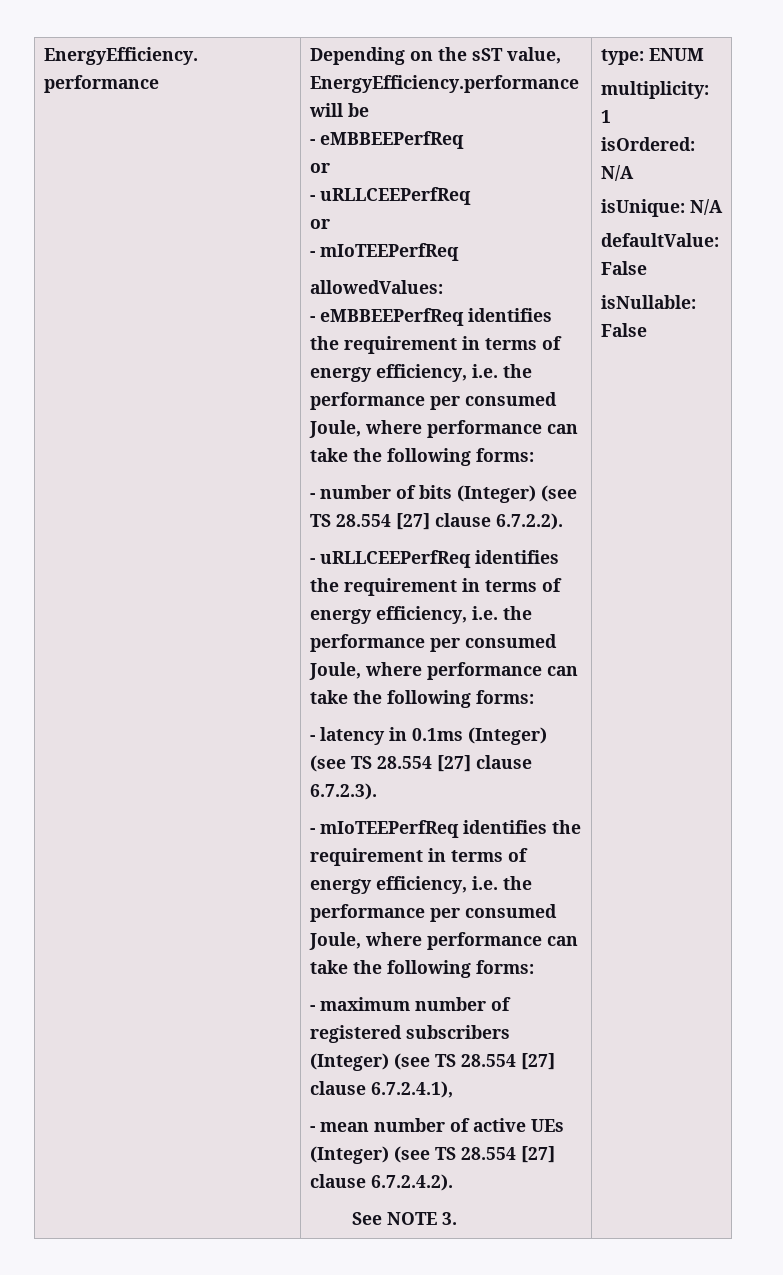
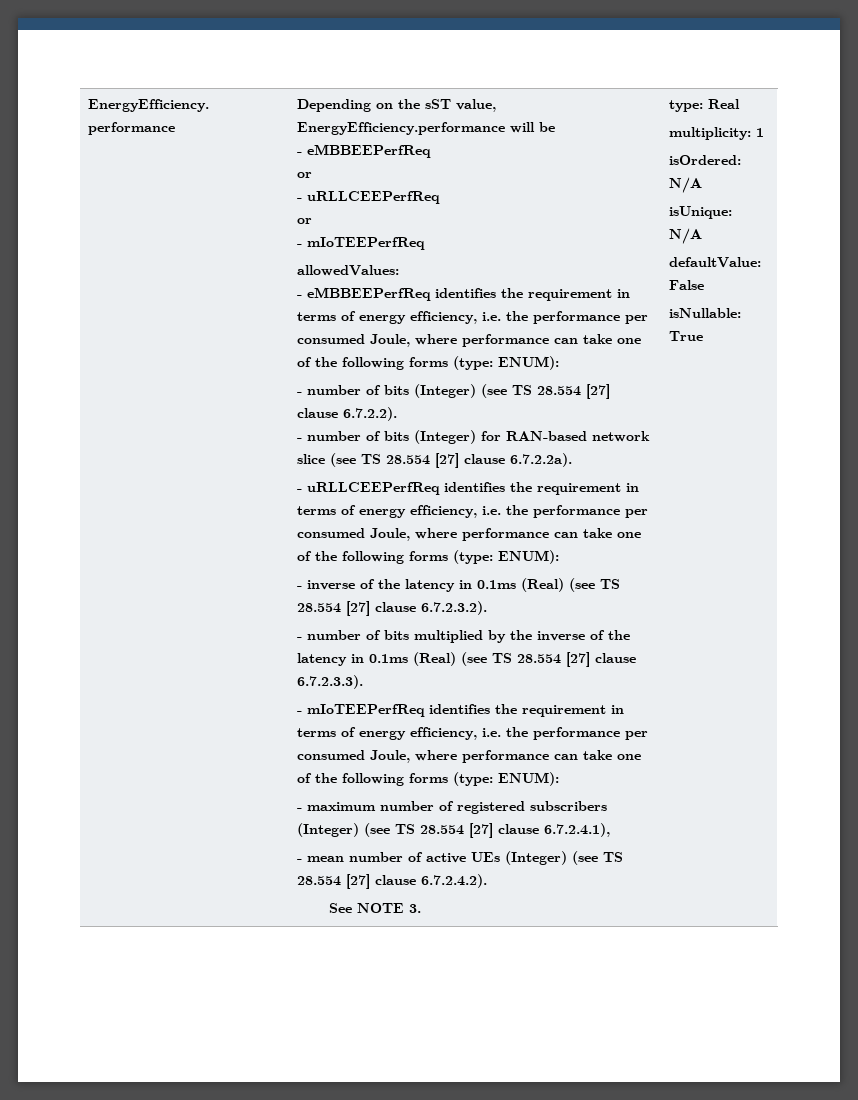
- - eMBBEEPerfReq identifies the requirement in terms of energy efficiency, i.e. the performance per consumed Joule, where performance can take the following forms:
+ - eMBBEEPerfReq identifies the requirement in terms of energy efficiency, i.e. the performance per consumed Joule, where performance can take one of the following forms (type: ENUM):
+ - number of bits (Integer) for RAN-based network slice (see TS 28.554 [27] clause 6.7.2.2a).
- - uRLLCEEPerfReq identifies the requirement in terms of energy efficiency, i.e. the performance per consumed Joule, where performance can take the following forms:
- - latency in 0.1ms (Integer) (see TS 28.554 [27] clause 6.7.2.3).
+ - uRLLCEEPerfReq identifies the requirement in terms of energy efficiency, i.e. the performance per consumed Joule, where performance can take one of the following forms (type: ENUM):
+ - inverse of the latency in 0.1ms (Real) (see TS 28.554 [27] clause 6.7.2.3.2).
+ - number of bits multiplied by the inverse of the latency in 0.1ms (Real) (see TS 28.554 [27] clause 6.7.2.3.3).
- - mIoTEEPerfReq identifies the requirement in terms of energy efficiency, i.e. the performance per consumed Joule, where performance can take the following forms:
+ - mIoTEEPerfReq identifies the requirement in terms of energy efficiency, i.e. the performance per consumed Joule, where performance can take one of the following forms (type: ENUM):
- type: ENUM
+ type: Real
- isNullable: False
+ isNullable: True

